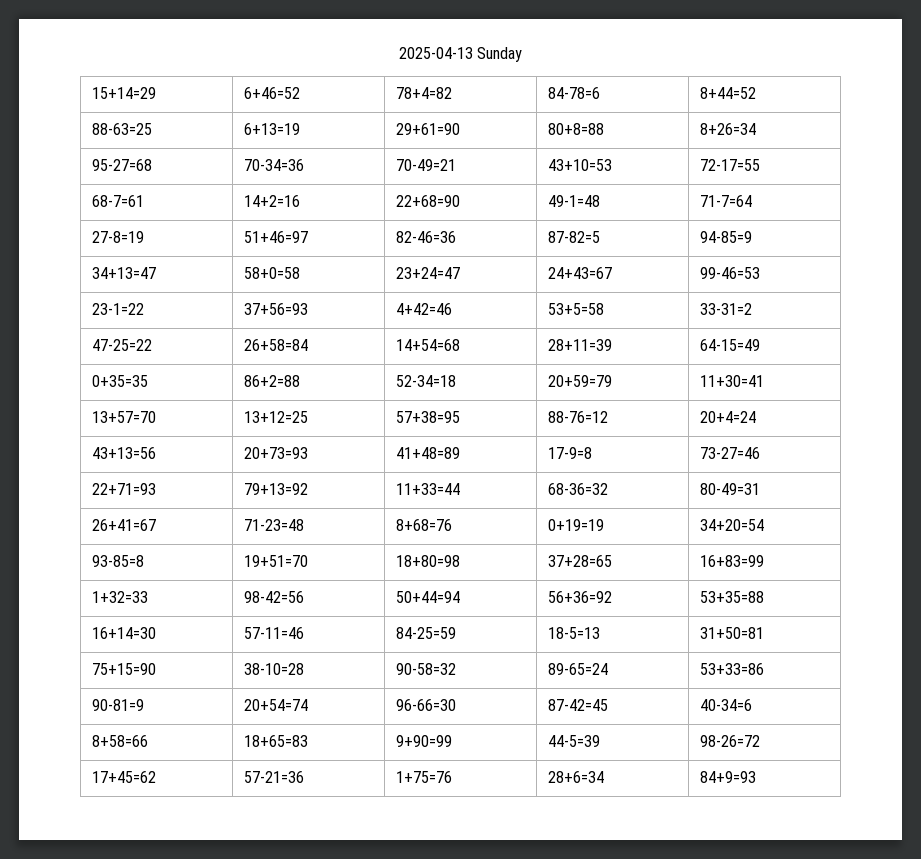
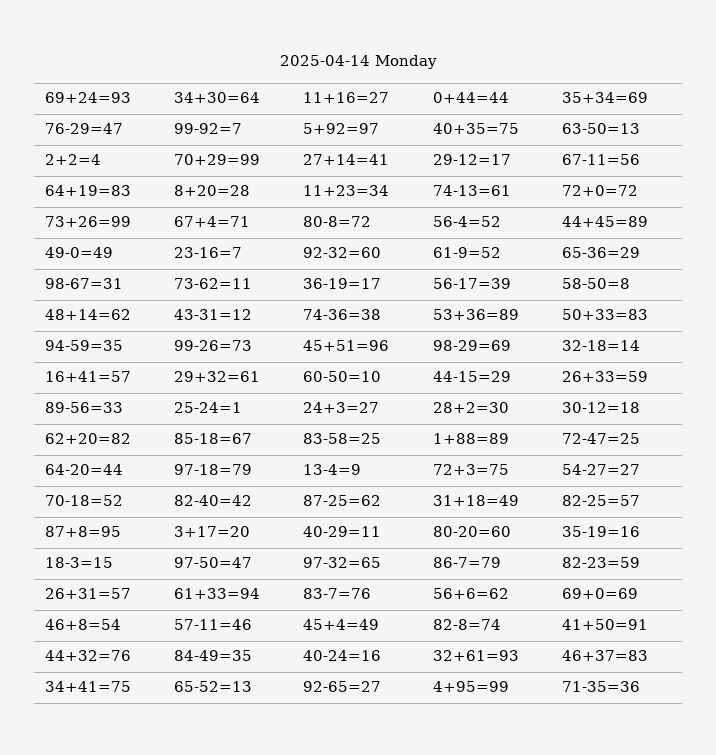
- 2025-04-13 Sunday
- 15+14=29 | 6+46=52 | 78+4=82 | 84-78=6 | 8+44=52
- 88-63=25 | 6+13=19 | 29+61=90 | 80+8=88 | 8+26=34
- 95-27=68 | 70-34=36 | 70-49=21 | 43+10=53 | 72-17=55
- 68-7=61 | 14+2=16 | 22+68=90 | 49-1=48 | 71-7=64
- 27-8=19 | 51+46=97 | 82-46=36 | 87-82=5 | 94-85=9
- 34+13=47 | 58+0=58 | 23+24=47 | 24+43=67 | 99-46=53
- 23-1=22 | 37+56=93 | 4+42=46 | 53+5=58 | 33-31=2
- 47-25=22 | 26+58=84 | 14+54=68 | 28+11=39 | 64-15=49
- 0+35=35 | 86+2=88 | 52-34=18 | 20+59=79 | 11+30=41
- 13+57=70 | 13+12=25 | 57+38=95 | 88-76=12 | 20+4=24
- 43+13=56 | 20+73=93 | 41+48=89 | 17-9=8 | 73-27=46
- 22+71=93 | 79+13=92 | 11+33=44 | 68-36=32 | 80-49=31
- 26+41=67 | 71-23=48 | 8+68=76 | 0+19=19 | 34+20=54
- 93-85=8 | 19+51=70 | 18+80=98 | 37+28=65 | 16+83=99
- 1+32=33 | 98-42=56 | 50+44=94 | 56+36=92 | 53+35=88
- 16+14=30 | 57-11=46 | 84-25=59 | 18-5=13 | 31+50=81
- 75+15=90 | 38-10=28 | 90-58=32 | 89-65=24 | 53+33=86
- 90-81=9 | 20+54=74 | 96-66=30 | 87-42=45 | 40-34=6
- 8+58=66 | 18+65=83 | 9+90=99 | 44-5=39 | 98-26=72
- 17+45=62 | 57-21=36 | 1+75=76 | 28+6=34 | 84+9=93
+ 2025-04-14 Monday
+ 69+24=93 | 34+30=64 | 11+16=27 | 0+44=44 | 35+34=69
+ 76-29=47 | 99-92=7 | 5+92=97 | 40+35=75 | 63-50=13
+ 2+2=4 | 70+29=99 | 27+14=41 | 29-12=17 | 67-11=56
+ 64+19=83 | 8+20=28 | 11+23=34 | 74-13=61 | 72+0=72
+ 73+26=99 | 67+4=71 | 80-8=72 | 56-4=52 | 44+45=89
+ 49-0=49 | 23-16=7 | 92-32=60 | 61-9=52 | 65-36=29
+ 98-67=31 | 73-62=11 | 36-19=17 | 56-17=39 | 58-50=8
+ 48+14=62 | 43-31=12 | 74-36=38 | 53+36=89 | 50+33=83
+ 94-59=35 | 99-26=73 | 45+51=96 | 98-29=69 | 32-18=14
+ 16+41=57 | 29+32=61 | 60-50=10 | 44-15=29 | 26+33=59
+ 89-56=33 | 25-24=1 | 24+3=27 | 28+2=30 | 30-12=18
+ 62+20=82 | 85-18=67 | 83-58=25 | 1+88=89 | 72-47=25
+ 64-20=44 | 97-18=79 | 13-4=9 | 72+3=75 | 54-27=27
+ 70-18=52 | 82-40=42 | 87-25=62 | 31+18=49 | 82-25=57
+ 87+8=95 | 3+17=20 | 40-29=11 | 80-20=60 | 35-19=16
+ 18-3=15 | 97-50=47 | 97-32=65 | 86-7=79 | 82-23=59
+ 26+31=57 | 61+33=94 | 83-7=76 | 56+6=62 | 69+0=69
+ 46+8=54 | 57-11=46 | 45+4=49 | 82-8=74 | 41+50=91
+ 44+32=76 | 84-49=35 | 40-24=16 | 32+61=93 | 46+37=83
+ 34+41=75 | 65-52=13 | 92-65=27 | 4+95=99 | 71-35=36

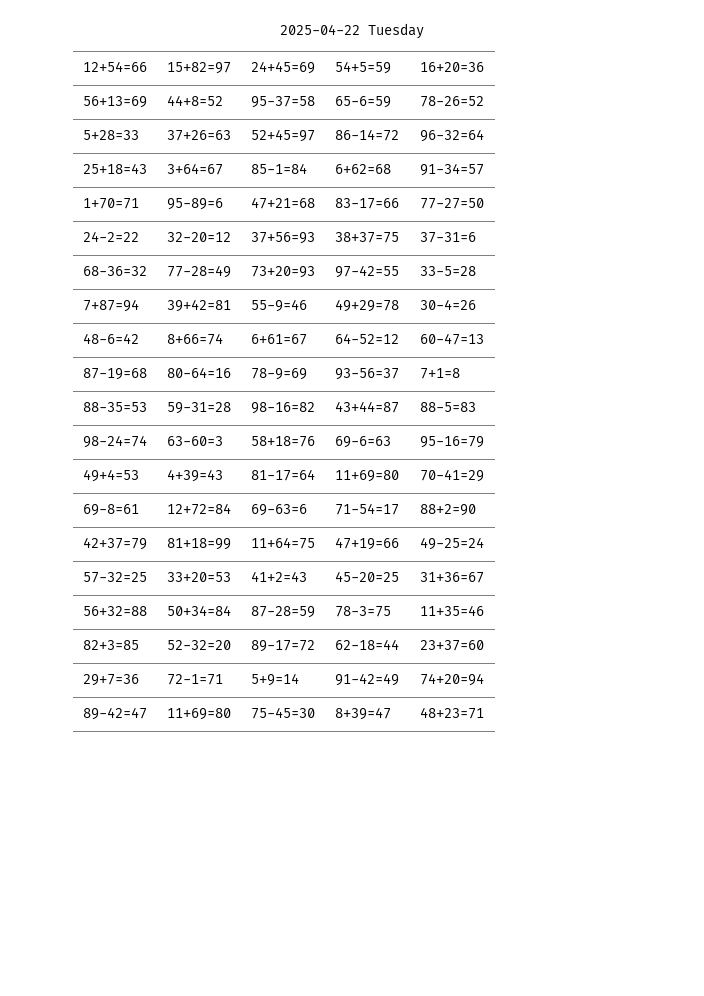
- 2025-04-14 Monday
- 69+24=93 | 34+30=64 | 11+16=27 | 0+44=44 | 35+34=69
- 76-29=47 | 99-92=7 | 5+92=97 | 40+35=75 | 63-50=13
- 2+2=4 | 70+29=99 | 27+14=41 | 29-12=17 | 67-11=56
- 64+19=83 | 8+20=28 | 11+23=34 | 74-13=61 | 72+0=72
- 73+26=99 | 67+4=71 | 80-8=72 | 56-4=52 | 44+45=89
- 49-0=49 | 23-16=7 | 92-32=60 | 61-9=52 | 65-36=29
- 98-67=31 | 73-62=11 | 36-19=17 | 56-17=39 | 58-50=8
- 48+14=62 | 43-31=12 | 74-36=38 | 53+36=89 | 50+33=83
- 94-59=35 | 99-26=73 | 45+51=96 | 98-29=69 | 32-18=14
- 16+41=57 | 29+32=61 | 60-50=10 | 44-15=29 | 26+33=59
- 89-56=33 | 25-24=1 | 24+3=27 | 28+2=30 | 30-12=18
- 62+20=82 | 85-18=67 | 83-58=25 | 1+88=89 | 72-47=25
- 64-20=44 | 97-18=79 | 13-4=9 | 72+3=75 | 54-27=27
- 70-18=52 | 82-40=42 | 87-25=62 | 31+18=49 | 82-25=57
- 87+8=95 | 3+17=20 | 40-29=11 | 80-20=60 | 35-19=16
- 18-3=15 | 97-50=47 | 97-32=65 | 86-7=79 | 82-23=59
- 26+31=57 | 61+33=94 | 83-7=76 | 56+6=62 | 69+0=69
- 46+8=54 | 57-11=46 | 45+4=49 | 82-8=74 | 41+50=91
- 44+32=76 | 84-49=35 | 40-24=16 | 32+61=93 | 46+37=83
- 34+41=75 | 65-52=13 | 92-65=27 | 4+95=99 | 71-35=36
+ 2025-04-22 Tuesday
+ 12+54=66 | 15+82=97 | 24+45=69 | 54+5=59 | 16+20=36
+ 56+13=69 | 44+8=52 | 95-37=58 | 65-6=59 | 78-26=52
+ 5+28=33 | 37+26=63 | 52+45=97 | 86-14=72 | 96-32=64
+ 25+18=43 | 3+64=67 | 85-1=84 | 6+62=68 | 91-34=57
+ 1+70=71 | 95-89=6 | 47+21=68 | 83-17=66 | 77-27=50
+ 24-2=22 | 32-20=12 | 37+56=93 | 38+37=75 | 37-31=6
+ 68-36=32 | 77-28=49 | 73+20=93 | 97-42=55 | 33-5=28
+ 7+87=94 | 39+42=81 | 55-9=46 | 49+29=78 | 30-4=26
+ 48-6=42 | 8+66=74 | 6+61=67 | 64-52=12 | 60-47=13
+ 87-19=68 | 80-64=16 | 78-9=69 | 93-56=37 | 7+1=8
+ 88-35=53 | 59-31=28 | 98-16=82 | 43+44=87 | 88-5=83
+ 98-24=74 | 63-60=3 | 58+18=76 | 69-6=63 | 95-16=79
+ 49+4=53 | 4+39=43 | 81-17=64 | 11+69=80 | 70-41=29
+ 69-8=61 | 12+72=84 | 69-63=6 | 71-54=17 | 88+2=90
+ 42+37=79 | 81+18=99 | 11+64=75 | 47+19=66 | 49-25=24
+ 57-32=25 | 33+20=53 | 41+2=43 | 45-20=25 | 31+36=67
+ 56+32=88 | 50+34=84 | 87-28=59 | 78-3=75 | 11+35=46
+ 82+3=85 | 52-32=20 | 89-17=72 | 62-18=44 | 23+37=60
+ 29+7=36 | 72-1=71 | 5+9=14 | 91-42=49 | 74+20=94
+ 89-42=47 | 11+69=80 | 75-45=30 | 8+39=47 | 48+23=71

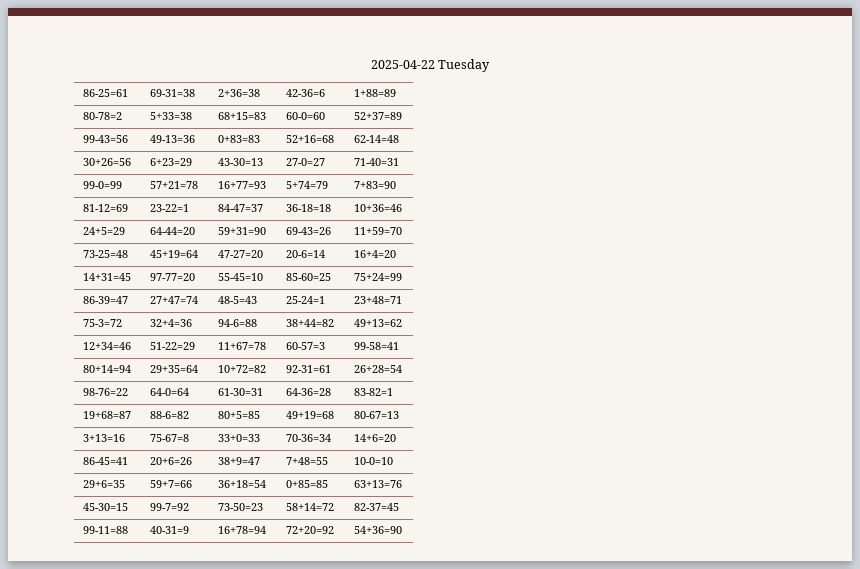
- 12+54=66 | 15+82=97 | 24+45=69 | 54+5=59 | 16+20=36
- 56+13=69 | 44+8=52 | 95-37=58 | 65-6=59 | 78-26=52
- 5+28=33 | 37+26=63 | 52+45=97 | 86-14=72 | 96-32=64
- 25+18=43 | 3+64=67 | 85-1=84 | 6+62=68 | 91-34=57
- 1+70=71 | 95-89=6 | 47+21=68 | 83-17=66 | 77-27=50
- 24-2=22 | 32-20=12 | 37+56=93 | 38+37=75 | 37-31=6
- 68-36=32 | 77-28=49 | 73+20=93 | 97-42=55 | 33-5=28
- 7+87=94 | 39+42=81 | 55-9=46 | 49+29=78 | 30-4=26
- 48-6=42 | 8+66=74 | 6+61=67 | 64-52=12 | 60-47=13
- 87-19=68 | 80-64=16 | 78-9=69 | 93-56=37 | 7+1=8
- 88-35=53 | 59-31=28 | 98-16=82 | 43+44=87 | 88-5=83
- 98-24=74 | 63-60=3 | 58+18=76 | 69-6=63 | 95-16=79
- 49+4=53 | 4+39=43 | 81-17=64 | 11+69=80 | 70-41=29
- 69-8=61 | 12+72=84 | 69-63=6 | 71-54=17 | 88+2=90
- 42+37=79 | 81+18=99 | 11+64=75 | 47+19=66 | 49-25=24
- 57-32=25 | 33+20=53 | 41+2=43 | 45-20=25 | 31+36=67
- 56+32=88 | 50+34=84 | 87-28=59 | 78-3=75 | 11+35=46
- 82+3=85 | 52-32=20 | 89-17=72 | 62-18=44 | 23+37=60
- 29+7=36 | 72-1=71 | 5+9=14 | 91-42=49 | 74+20=94
- 89-42=47 | 11+69=80 | 75-45=30 | 8+39=47 | 48+23=71
+ 86-25=61 | 69-31=38 | 2+36=38 | 42-36=6 | 1+88=89
+ 80-78=2 | 5+33=38 | 68+15=83 | 60-0=60 | 52+37=89
+ 99-43=56 | 49-13=36 | 0+83=83 | 52+16=68 | 62-14=48
+ 30+26=56 | 6+23=29 | 43-30=13 | 27-0=27 | 71-40=31
+ 99-0=99 | 57+21=78 | 16+77=93 | 5+74=79 | 7+83=90
+ 81-12=69 | 23-22=1 | 84-47=37 | 36-18=18 | 10+36=46
+ 24+5=29 | 64-44=20 | 59+31=90 | 69-43=26 | 11+59=70
+ 73-25=48 | 45+19=64 | 47-27=20 | 20-6=14 | 16+4=20
+ 14+31=45 | 97-77=20 | 55-45=10 | 85-60=25 | 75+24=99
+ 86-39=47 | 27+47=74 | 48-5=43 | 25-24=1 | 23+48=71
+ 75-3=72 | 32+4=36 | 94-6=88 | 38+44=82 | 49+13=62
+ 12+34=46 | 51-22=29 | 11+67=78 | 60-57=3 | 99-58=41
+ 80+14=94 | 29+35=64 | 10+72=82 | 92-31=61 | 26+28=54
+ 98-76=22 | 64-0=64 | 61-30=31 | 64-36=28 | 83-82=1
+ 19+68=87 | 88-6=82 | 80+5=85 | 49+19=68 | 80-67=13
+ 3+13=16 | 75-67=8 | 33+0=33 | 70-36=34 | 14+6=20
+ 86-45=41 | 20+6=26 | 38+9=47 | 7+48=55 | 10-0=10
+ 29+6=35 | 59+7=66 | 36+18=54 | 0+85=85 | 63+13=76
+ 45-30=15 | 99-7=92 | 73-50=23 | 58+14=72 | 82-37=45
+ 99-11=88 | 40-31=9 | 16+78=94 | 72+20=92 | 54+36=90

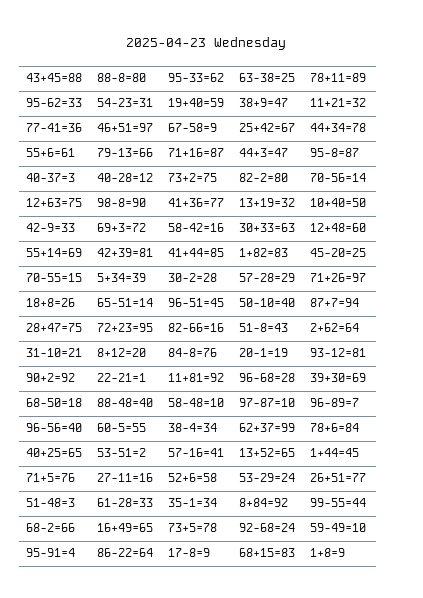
- 2025-04-22 Tuesday
- 86-25=61 | 69-31=38 | 2+36=38 | 42-36=6 | 1+88=89
- 80-78=2 | 5+33=38 | 68+15=83 | 60-0=60 | 52+37=89
- 99-43=56 | 49-13=36 | 0+83=83 | 52+16=68 | 62-14=48
- 30+26=56 | 6+23=29 | 43-30=13 | 27-0=27 | 71-40=31
- 99-0=99 | 57+21=78 | 16+77=93 | 5+74=79 | 7+83=90
- 81-12=69 | 23-22=1 | 84-47=37 | 36-18=18 | 10+36=46
- 24+5=29 | 64-44=20 | 59+31=90 | 69-43=26 | 11+59=70
- 73-25=48 | 45+19=64 | 47-27=20 | 20-6=14 | 16+4=20
- 14+31=45 | 97-77=20 | 55-45=10 | 85-60=25 | 75+24=99
- 86-39=47 | 27+47=74 | 48-5=43 | 25-24=1 | 23+48=71
- 75-3=72 | 32+4=36 | 94-6=88 | 38+44=82 | 49+13=62
- 12+34=46 | 51-22=29 | 11+67=78 | 60-57=3 | 99-58=41
- 80+14=94 | 29+35=64 | 10+72=82 | 92-31=61 | 26+28=54
- 98-76=22 | 64-0=64 | 61-30=31 | 64-36=28 | 83-82=1
- 19+68=87 | 88-6=82 | 80+5=85 | 49+19=68 | 80-67=13
- 3+13=16 | 75-67=8 | 33+0=33 | 70-36=34 | 14+6=20
- 86-45=41 | 20+6=26 | 38+9=47 | 7+48=55 | 10-0=10
- 29+6=35 | 59+7=66 | 36+18=54 | 0+85=85 | 63+13=76
- 45-30=15 | 99-7=92 | 73-50=23 | 58+14=72 | 82-37=45
- 99-11=88 | 40-31=9 | 16+78=94 | 72+20=92 | 54+36=90
+ 2025-04-23 Wednesday
+ 43+45=88 | 88-8=80 | 95-33=62 | 63-38=25 | 78+11=89
+ 95-62=33 | 54-23=31 | 19+40=59 | 38+9=47 | 11+21=32
+ 77-41=36 | 46+51=97 | 67-58=9 | 25+42=67 | 44+34=78
+ 55+6=61 | 79-13=66 | 71+16=87 | 44+3=47 | 95-8=87
+ 40-37=3 | 40-28=12 | 73+2=75 | 82-2=80 | 70-56=14
+ 12+63=75 | 98-8=90 | 41+36=77 | 13+19=32 | 10+40=50
+ 42-9=33 | 69+3=72 | 58-42=16 | 30+33=63 | 12+48=60
+ 55+14=69 | 42+39=81 | 41+44=85 | 1+82=83 | 45-20=25
+ 70-55=15 | 5+34=39 | 30-2=28 | 57-28=29 | 71+26=97
+ 18+8=26 | 65-51=14 | 96-51=45 | 50-10=40 | 87+7=94
+ 28+47=75 | 72+23=95 | 82-66=16 | 51-8=43 | 2+62=64
+ 31-10=21 | 8+12=20 | 84-8=76 | 20-1=19 | 93-12=81
+ 90+2=92 | 22-21=1 | 11+81=92 | 96-68=28 | 39+30=69
+ 68-50=18 | 88-48=40 | 58-48=10 | 97-87=10 | 96-89=7
+ 96-56=40 | 60-5=55 | 38-4=34 | 62+37=99 | 78+6=84
+ 40+25=65 | 53-51=2 | 57-16=41 | 13+52=65 | 1+44=45
+ 71+5=76 | 27-11=16 | 52+6=58 | 53-29=24 | 26+51=77
+ 51-48=3 | 61-28=33 | 35-1=34 | 8+84=92 | 99-55=44
+ 68-2=66 | 16+49=65 | 73+5=78 | 92-68=24 | 59-49=10
+ 95-91=4 | 86-22=64 | 17-8=9 | 68+15=83 | 1+8=9

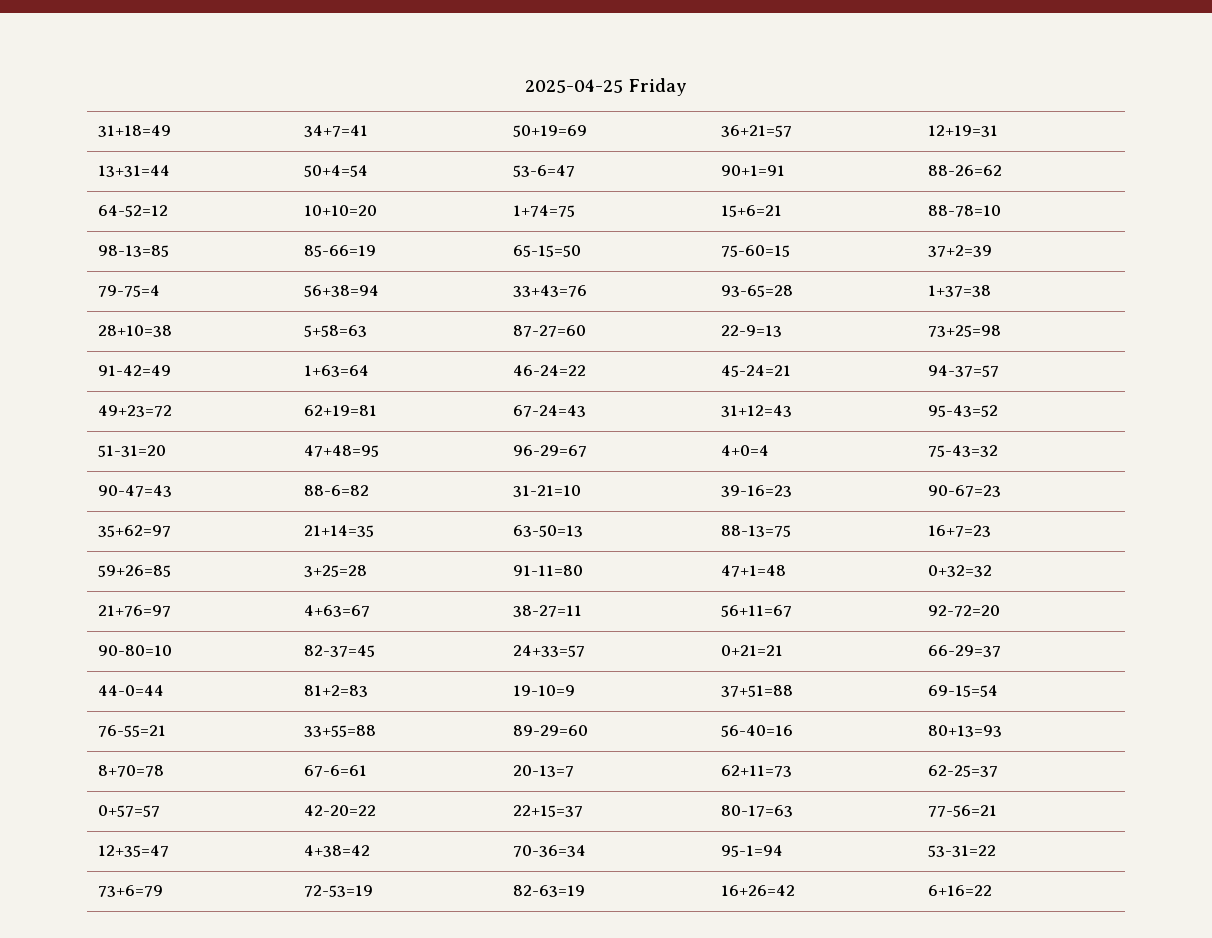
- 2025-04-23 Wednesday
- 43+45=88 | 88-8=80 | 95-33=62 | 63-38=25 | 78+11=89
- 95-62=33 | 54-23=31 | 19+40=59 | 38+9=47 | 11+21=32
- 77-41=36 | 46+51=97 | 67-58=9 | 25+42=67 | 44+34=78
- 55+6=61 | 79-13=66 | 71+16=87 | 44+3=47 | 95-8=87
- 40-37=3 | 40-28=12 | 73+2=75 | 82-2=80 | 70-56=14
- 12+63=75 | 98-8=90 | 41+36=77 | 13+19=32 | 10+40=50
- 42-9=33 | 69+3=72 | 58-42=16 | 30+33=63 | 12+48=60
- 55+14=69 | 42+39=81 | 41+44=85 | 1+82=83 | 45-20=25
- 70-55=15 | 5+34=39 | 30-2=28 | 57-28=29 | 71+26=97
- 18+8=26 | 65-51=14 | 96-51=45 | 50-10=40 | 87+7=94
- 28+47=75 | 72+23=95 | 82-66=16 | 51-8=43 | 2+62=64
- 31-10=21 | 8+12=20 | 84-8=76 | 20-1=19 | 93-12=81
- 90+2=92 | 22-21=1 | 11+81=92 | 96-68=28 | 39+30=69
- 68-50=18 | 88-48=40 | 58-48=10 | 97-87=10 | 96-89=7
- 96-56=40 | 60-5=55 | 38-4=34 | 62+37=99 | 78+6=84
- 40+25=65 | 53-51=2 | 57-16=41 | 13+52=65 | 1+44=45
- 71+5=76 | 27-11=16 | 52+6=58 | 53-29=24 | 26+51=77
- 51-48=3 | 61-28=33 | 35-1=34 | 8+84=92 | 99-55=44
- 68-2=66 | 16+49=65 | 73+5=78 | 92-68=24 | 59-49=10
- 95-91=4 | 86-22=64 | 17-8=9 | 68+15=83 | 1+8=9
+ 2025-04-25 Friday
+ 31+18=49 | 34+7=41 | 50+19=69 | 36+21=57 | 12+19=31
+ 13+31=44 | 50+4=54 | 53-6=47 | 90+1=91 | 88-26=62
+ 64-52=12 | 10+10=20 | 1+74=75 | 15+6=21 | 88-78=10
+ 98-13=85 | 85-66=19 | 65-15=50 | 75-60=15 | 37+2=39
+ 79-75=4 | 56+38=94 | 33+43=76 | 93-65=28 | 1+37=38
+ 28+10=38 | 5+58=63 | 87-27=60 | 22-9=13 | 73+25=98
+ 91-42=49 | 1+63=64 | 46-24=22 | 45-24=21 | 94-37=57
+ 49+23=72 | 62+19=81 | 67-24=43 | 31+12=43 | 95-43=52
+ 51-31=20 | 47+48=95 | 96-29=67 | 4+0=4 | 75-43=32
+ 90-47=43 | 88-6=82 | 31-21=10 | 39-16=23 | 90-67=23
+ 35+62=97 | 21+14=35 | 63-50=13 | 88-13=75 | 16+7=23
+ 59+26=85 | 3+25=28 | 91-11=80 | 47+1=48 | 0+32=32
+ 21+76=97 | 4+63=67 | 38-27=11 | 56+11=67 | 92-72=20
+ 90-80=10 | 82-37=45 | 24+33=57 | 0+21=21 | 66-29=37
+ 44-0=44 | 81+2=83 | 19-10=9 | 37+51=88 | 69-15=54
+ 76-55=21 | 33+55=88 | 89-29=60 | 56-40=16 | 80+13=93
+ 8+70=78 | 67-6=61 | 20-13=7 | 62+11=73 | 62-25=37
+ 0+57=57 | 42-20=22 | 22+15=37 | 80-17=63 | 77-56=21
+ 12+35=47 | 4+38=42 | 70-36=34 | 95-1=94 | 53-31=22
+ 73+6=79 | 72-53=19 | 82-63=19 | 16+26=42 | 6+16=22

